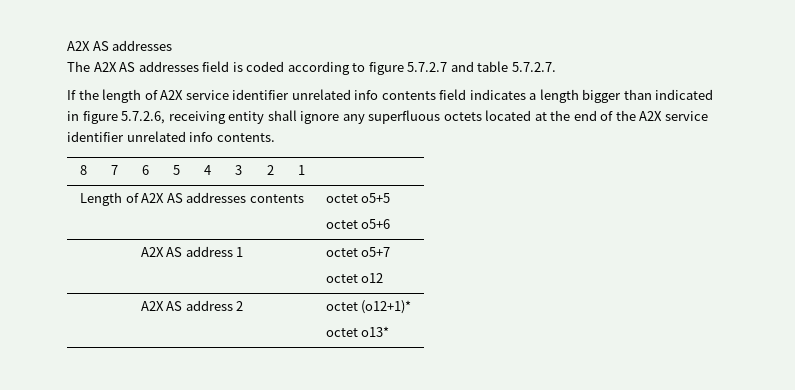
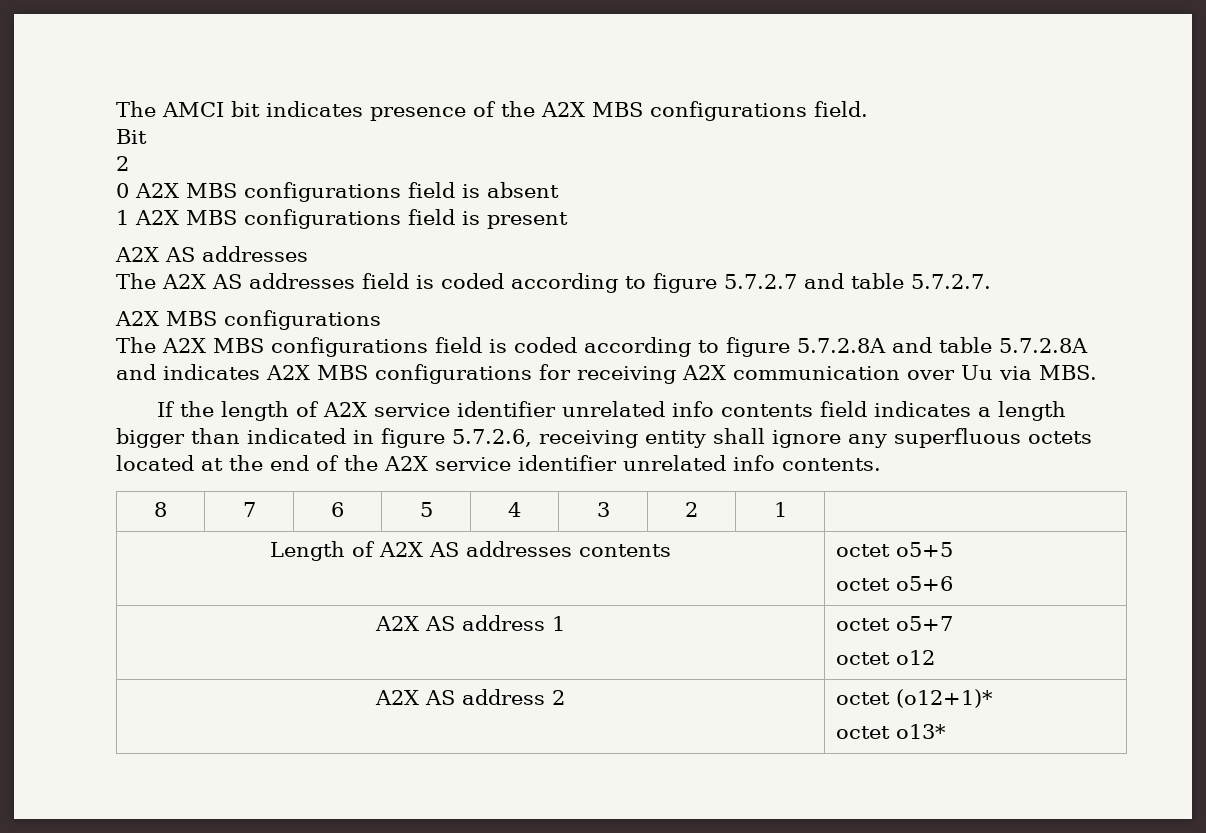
+ The AMCI bit indicates presence of the A2X MBS configurations field.
+ Bit
+ 2
+ 0 A2X MBS configurations field is absent
+ 1 A2X MBS configurations field is present
  The A2X AS addresses field is coded according to figure 5.7.2.7 and table 5.7.2.7.
+ A2X MBS configurations
+ The A2X MBS configurations field is coded according to figure 5.7.2.8A and table 5.7.2.8A and indicates A2X MBS configurations for receiving A2X communication over Uu via MBS.

